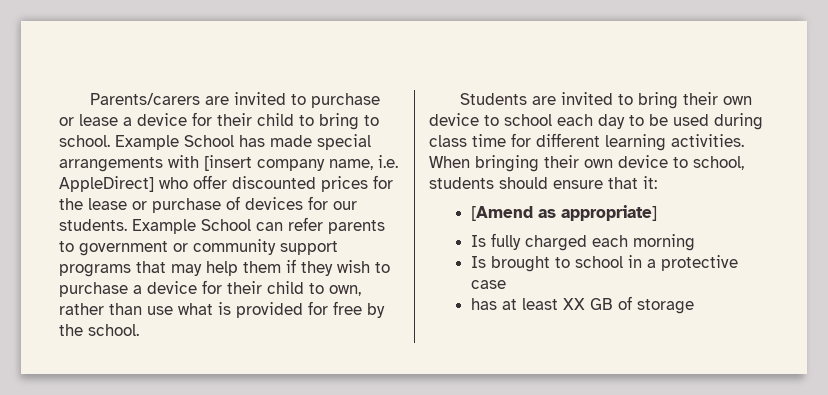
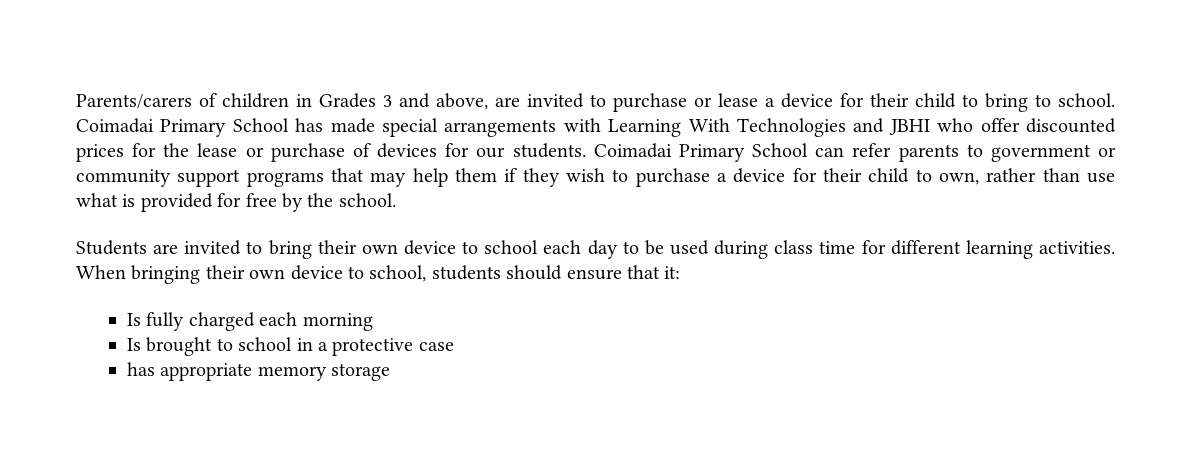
- Parents/carers are invited to purchase or lease a device for their child to bring to school.
+ Parents/carers of children in Grades 3 and above, are invited to purchase or lease a device for their child to bring to school.
- Example School has made special arrangements with [insert company name, i.e. AppleDirect] who offer discounted prices for the lease or purchase of devices for our students.
+ Coimadai Primary School has made special arrangements with Learning With Technologies and JBHI who offer discounted prices for the lease or purchase of devices for our students.
- Example School can refer parents to government or community support programs that may help them if they wish to purchase a device for their child to own, rather than use what is provided for free by the school.
+ Coimadai Primary School can refer parents to government or community support programs that may help them if they wish to purchase a device for their child to own, rather than use what is provided for free by the school.
- [Amend as appropriate]
- has at least XX GB of storage
+ has appropriate memory storage

